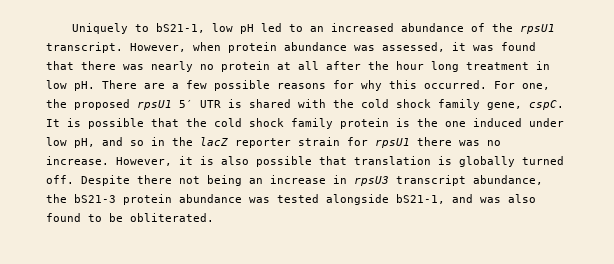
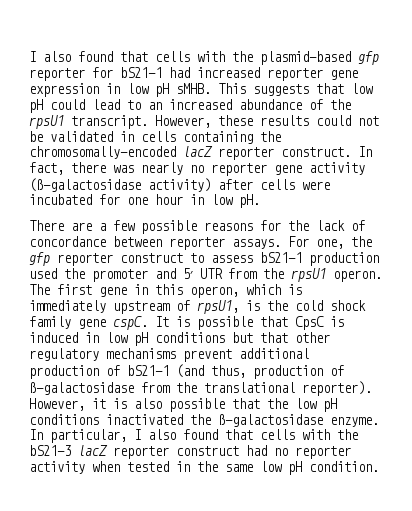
- Uniquely to bS21-1, low pH led to an increased abundance of the rpsU1 transcript.
+ I also found that cells with the plasmid-based gfp reporter for bS21-1 had increased reporter gene expression in low pH sMHB. This suggests that low pH could lead to an increased abundance of the rpsU1 transcript.
- However, when protein abundance was assessed, it was found that there was nearly no protein at all after the hour long treatment in low pH. There are a few possible reasons for why this occurred. For one, the proposed rpsU1 5′ UTR is shared with the cold shock family gene, cspC.
+ However, these results could not be validated in cells containing the chromosomally-encoded lacZ reporter construct. In fact, there was nearly no reporter gene activity (ß-galactosidase activity) after cells were incubated for one hour in low pH.
+ There are a few possible reasons for the lack of concordance between reporter assays. For one, the gfp reporter construct to assess bS21-1 production used the promoter and 5′ UTR from the rpsU1 operon. The first gene in this operon, which is immediately upstream of rpsU1, is the cold shock family gene cspC.
- It is possible that the cold shock family protein is the one induced under low pH, and so in the lacZ reporter strain for rpsU1 there was no increase.
+ It is possible that CpsC is induced in low pH conditions but that other regulatory mechanisms prevent additional production of bS21-1 (and thus, production of ß-galactosidase from the translational reporter).
- However, it is also possible that translation is globally turned off. Despite there not being an increase in rpsU3 transcript abundance, the bS21-3 protein abundance was tested alongside bS21-1, and was also found to be obliterated.
+ However, it is also possible that the low pH conditions inactivated the ß-galactosidase enzyme. In particular, I also found that cells with the bS21-3 lacZ reporter construct had no reporter activity when tested in the same low pH condition.

